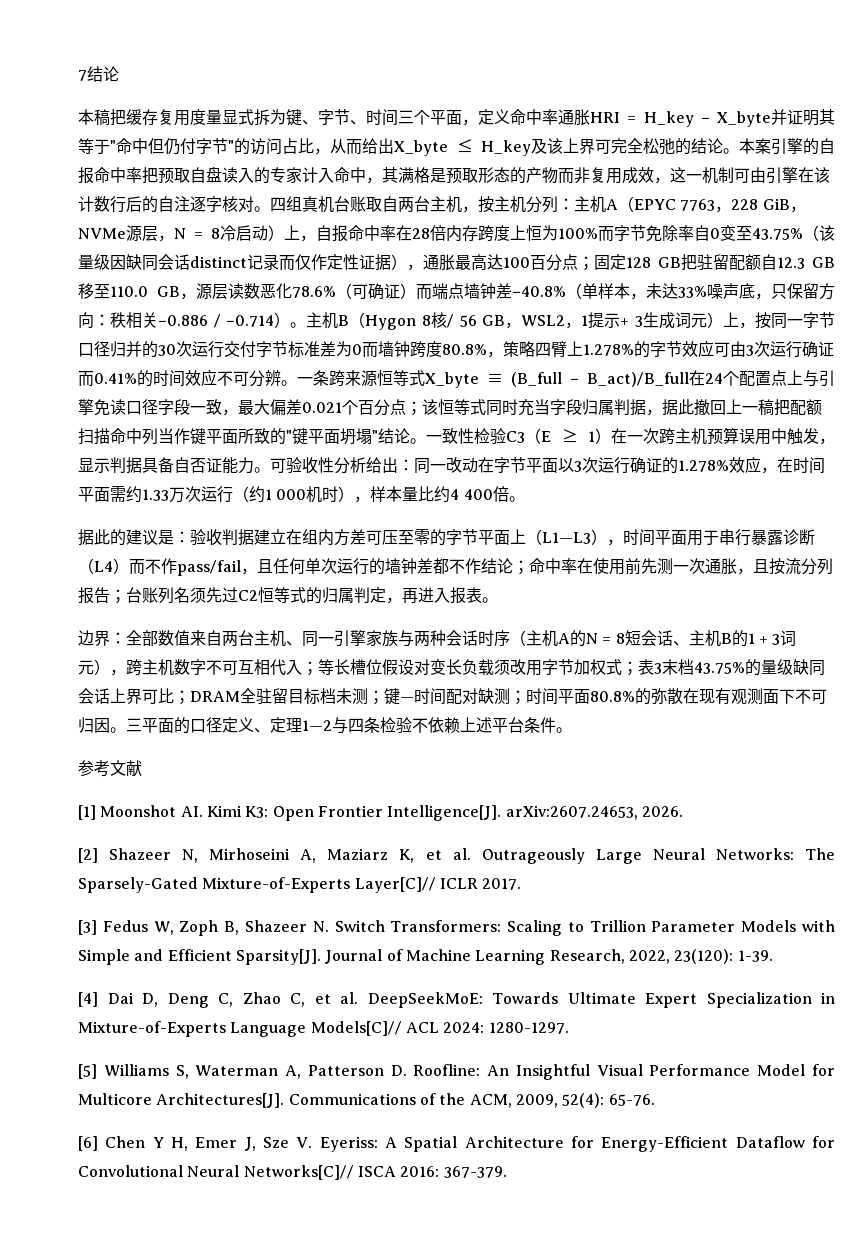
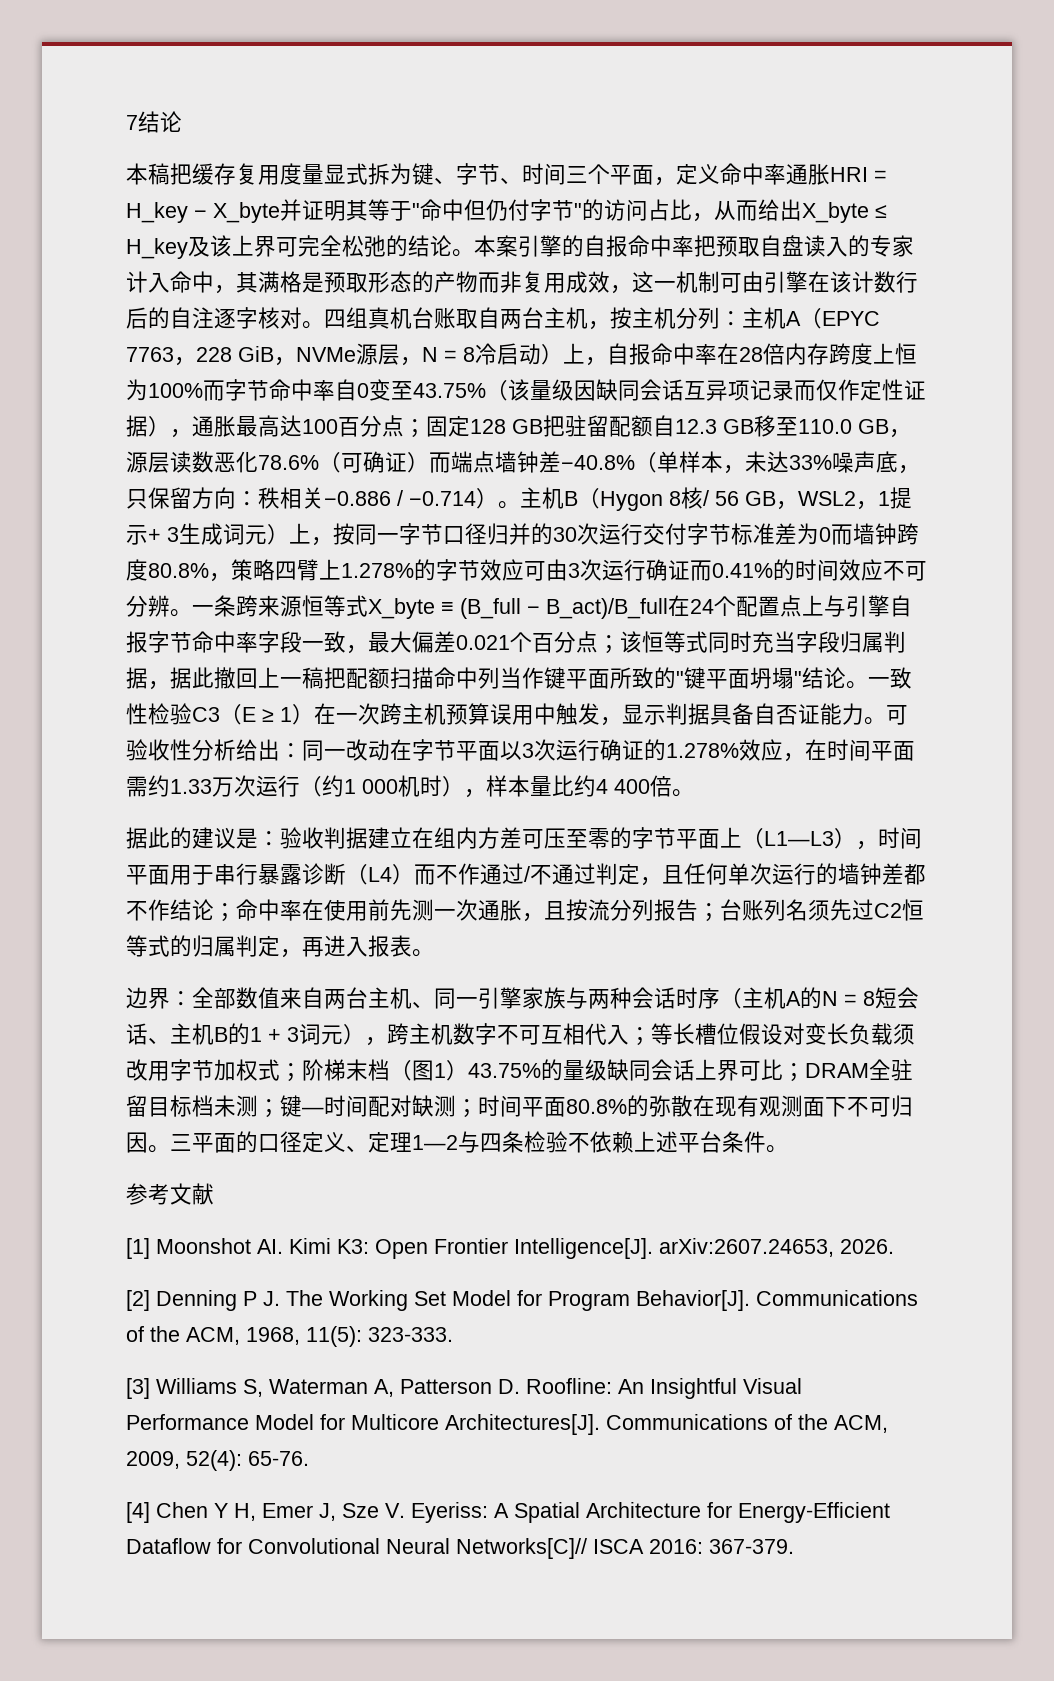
- 主机A（EPYC 7763，228 GiB，NVMe源层，N = 8冷启动）上，自报命中率在28倍内存跨度上恒为100%而字节免除率自0变至43.75%（该量级因缺同会话distinct记录而仅作定性证据），通胀最高达100百分点；
+ 主机A（EPYC 7763，228 GiB，NVMe源层，N = 8冷启动）上，自报命中率在28倍内存跨度上恒为100%而字节命中率自0变至43.75%（该量级因缺同会话互异项记录而仅作定性证据），通胀最高达100百分点；
- 一条跨来源恒等式X_byte ≡ (B_full − B_act)/B_full在24个配置点上与引擎免读口径字段一致，最大偏差0.021个百分点；该恒等式同时充当字段归属判据，据此撤回上一稿把配额扫描命中列当作键平面所致的"键平面坍塌"结论。
+ 一条跨来源恒等式X_byte ≡ (B_full − B_act)/B_full在24个配置点上与引擎自报字节命中率字段一致，最大偏差0.021个百分点；该恒等式同时充当字段归属判据，据此撤回上一稿把配额扫描命中列当作键平面所致的"键平面坍塌"结论。
- 据此的建议是：验收判据建立在组内方差可压至零的字节平面上（L1—L3），时间平面用于串行暴露诊断（L4）而不作pass/fail，且任何单次运行的墙钟差都不作结论；命中率在使用前先测一次通胀，且按流分列报告；台账列名须先过C2恒等式的归属判定，再进入报表。
+ 据此的建议是：验收判据建立在组内方差可压至零的字节平面上（L1—L3），时间平面用于串行暴露诊断（L4）而不作通过/不通过判定，且任何单次运行的墙钟差都不作结论；命中率在使用前先测一次通胀，且按流分列报告；台账列名须先过C2恒等式的归属判定，再进入报表。
- 表3末档43.75%的量级缺同会话上界可比；
+ 阶梯末档（图1）43.75%的量级缺同会话上界可比；
- [2] Shazeer N, Mirhoseini A, Maziarz K, et al. Outrageously Large Neural Networks: The Sparsely-Gated Mixture-of-Experts Layer[C]// ICLR 2017.
- [3] Fedus W, Zoph B, Shazeer N. Switch Transformers: Scaling to Trillion Parameter Models with Simple and Efficient Sparsity[J]. Journal of Machine Learning Research, 2022, 23(120): 1-39.
- [4] Dai D, Deng C, Zhao C, et al. DeepSeekMoE: Towards Ultimate Expert Specialization in Mixture-of-Experts Language Models[C]// ACL 2024: 1280-1297.
- [5] Williams S, Waterman A, Patterson D. Roofline: An Insightful Visual Performance Model for Multicore Architectures[J].
+ [2] Denning P J. The Working Set Model for Program Behavior[J]. Communications of the ACM, 1968, 11(5): 323-333.
+ [3] Williams S, Waterman A, Patterson D. Roofline: An Insightful Visual Performance Model for Multicore Architectures[J].
- [6] Chen Y H, Emer J, Sze V. Eyeriss: A Spatial Architecture for Energy-Efficient Dataflow for Convolutional Neural Networks[C]// ISCA 2016: 367-379.
+ [4] Chen Y H, Emer J, Sze V. Eyeriss: A Spatial Architecture for Energy-Efficient Dataflow for Convolutional Neural Networks[C]// ISCA 2016: 367-379.

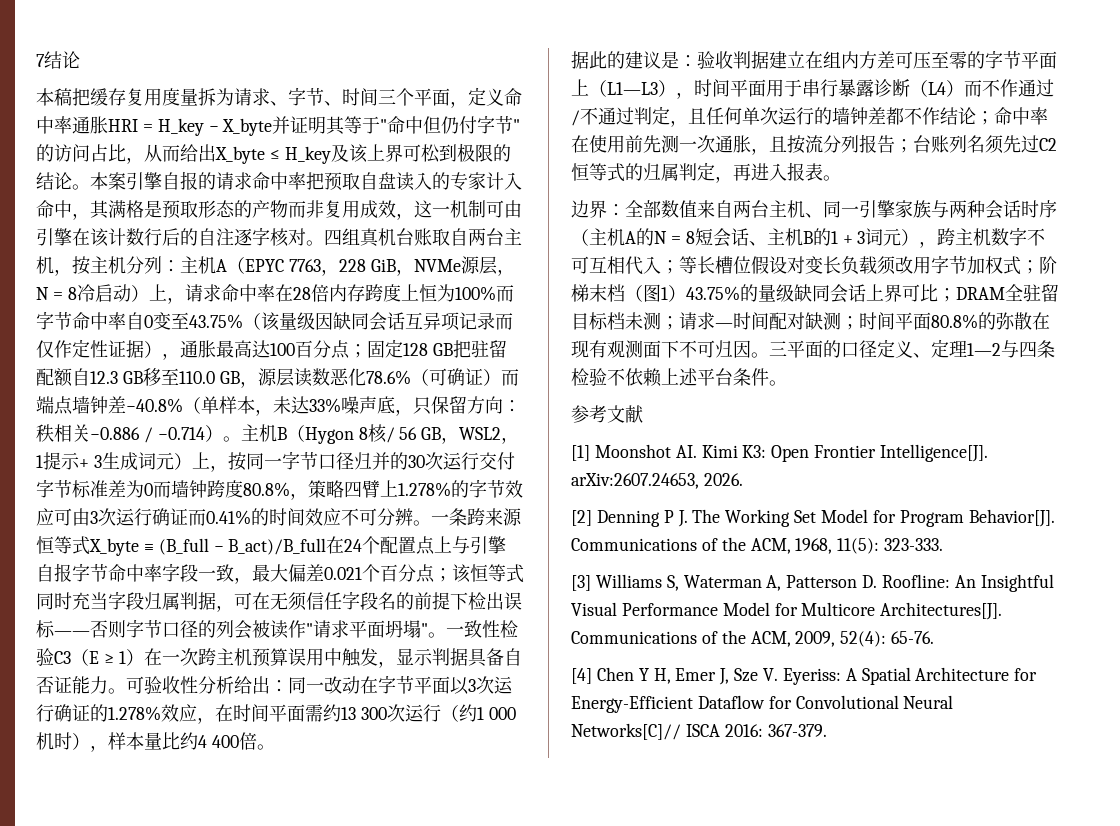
- 本稿把缓存复用度量显式拆为键、字节、时间三个平面，定义命中率通胀HRI = H_key − X_byte并证明其等于"命中但仍付字节"的访问占比，从而给出X_byte ≤ H_key及该上界可完全松弛的结论。
+ 本稿把缓存复用度量拆为请求、字节、时间三个平面，定义命中率通胀HRI = H_key − X_byte并证明其等于"命中但仍付字节"的访问占比，从而给出X_byte ≤ H_key及该上界可松到极限的结论。
- 本案引擎的自报命中率把预取自盘读入的专家计入命中，其满格是预取形态的产物而非复用成效，这一机制可由引擎在该计数行后的自注逐字核对。
+ 本案引擎自报的请求命中率把预取自盘读入的专家计入命中，其满格是预取形态的产物而非复用成效，这一机制可由引擎在该计数行后的自注逐字核对。
- 主机A（EPYC 7763，228 GiB，NVMe源层，N = 8冷启动）上，自报命中率在28倍内存跨度上恒为100%而字节命中率自0变至43.75%（该量级因缺同会话互异项记录而仅作定性证据），通胀最高达100百分点；
+ 主机A（EPYC 7763，228 GiB，NVMe源层，N = 8冷启动）上，请求命中率在28倍内存跨度上恒为100%而字节命中率自0变至43.75%（该量级因缺同会话互异项记录而仅作定性证据），通胀最高达100百分点；
- 一条跨来源恒等式X_byte ≡ (B_full − B_act)/B_full在24个配置点上与引擎自报字节命中率字段一致，最大偏差0.021个百分点；该恒等式同时充当字段归属判据，据此撤回上一稿把配额扫描命中列当作键平面所致的"键平面坍塌"结论。
+ 一条跨来源恒等式X_byte ≡ (B_full − B_act)/B_full在24个配置点上与引擎自报字节命中率字段一致，最大偏差0.021个百分点；该恒等式同时充当字段归属判据，可在无须信任字段名的前提下检出误标——否则字节口径的列会被读作"请求平面坍塌"。
- 可验收性分析给出：同一改动在字节平面以3次运行确证的1.278%效应，在时间平面需约1.33万次运行（约1 000机时），样本量比约4 400倍。
+ 可验收性分析给出：同一改动在字节平面以3次运行确证的1.278%效应，在时间平面需约13 300次运行（约1 000机时），样本量比约4 400倍。
- 键—时间配对缺测；
+ 请求—时间配对缺测；

